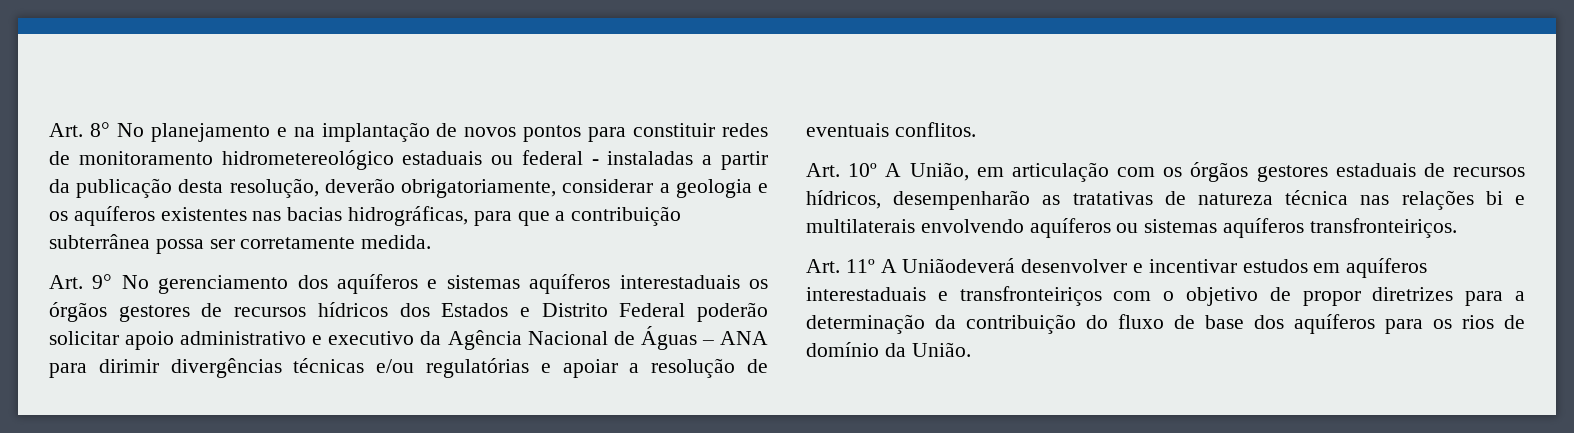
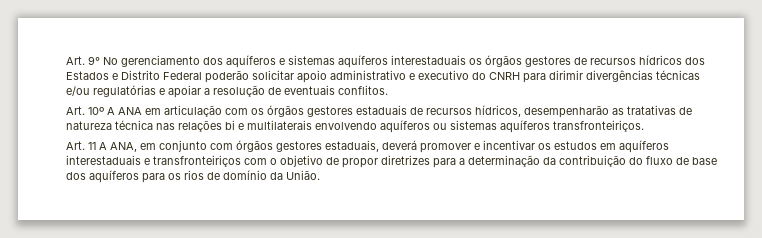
- Art. 8° No planejamento e na implantação de novos pontos para constituir redes de monitoramento hidrometereológico estaduais ou federal - instaladas a partir da publicação desta resolução, deverão obrigatoriamente, considerar a geologia e os aquíferos existentes nas bacias hidrográficas, para que a contribuição subterrânea possa ser corretamente medida.
- Art. 9° No gerenciamento dos aquíferos e sistemas aquíferos interestaduais os órgãos gestores de recursos hídricos dos Estados e Distrito Federal poderão solicitar apoio administrativo e executivo da Agência Nacional de Águas – ANA para dirimir divergências técnicas e/ou regulatórias e apoiar a resolução de eventuais conflitos.
+ Art. 9° No gerenciamento dos aquíferos e sistemas aquíferos interestaduais os órgãos gestores de recursos hídricos dos Estados e Distrito Federal poderão solicitar apoio administrativo e executivo do CNRH para dirimir divergências técnicas e/ou regulatórias e apoiar a resolução de eventuais conflitos.
- Art. 10º A União, em articulação com os órgãos gestores estaduais de recursos hídricos, desempenharão as tratativas de natureza técnica nas relações bi e multilaterais envolvendo aquíferos ou sistemas aquíferos transfronteiriços.
+ Art. 10º A ANA em articulação com os órgãos gestores estaduais de recursos hídricos, desempenharão as tratativas de natureza técnica nas relações bi e multilaterais envolvendo aquíferos ou sistemas aquíferos transfronteiriços.
- Art. 11º A Uniãodeverá desenvolver e incentivar estudos em aquíferos interestaduais e transfronteiriços com o objetivo de propor diretrizes para a determinação da contribuição do fluxo de base dos aquíferos para os rios de domínio da União.
+ Art. 11 A ANA, em conjunto com órgãos gestores estaduais, deverá promover e incentivar os estudos em aquíferos interestaduais e transfronteiriços com o objetivo de propor diretrizes para a determinação da contribuição do fluxo de base dos aquíferos para os rios de domínio da União.

